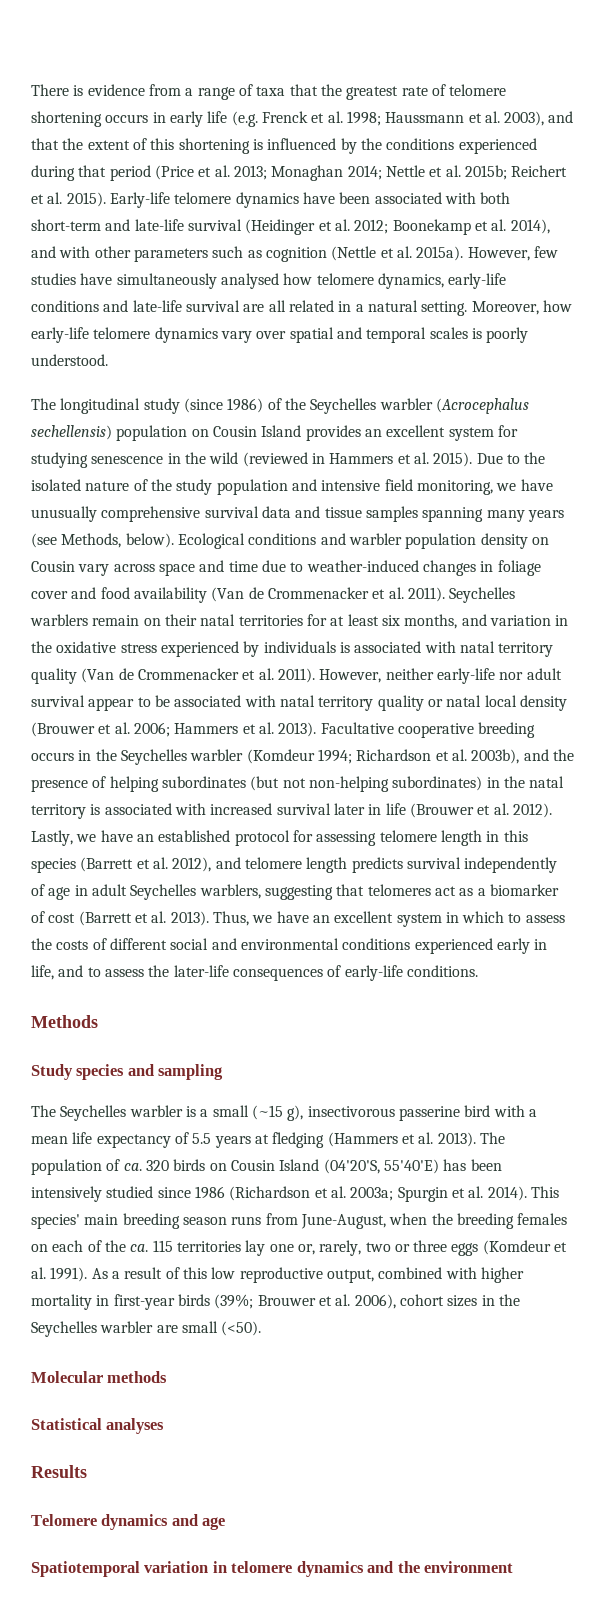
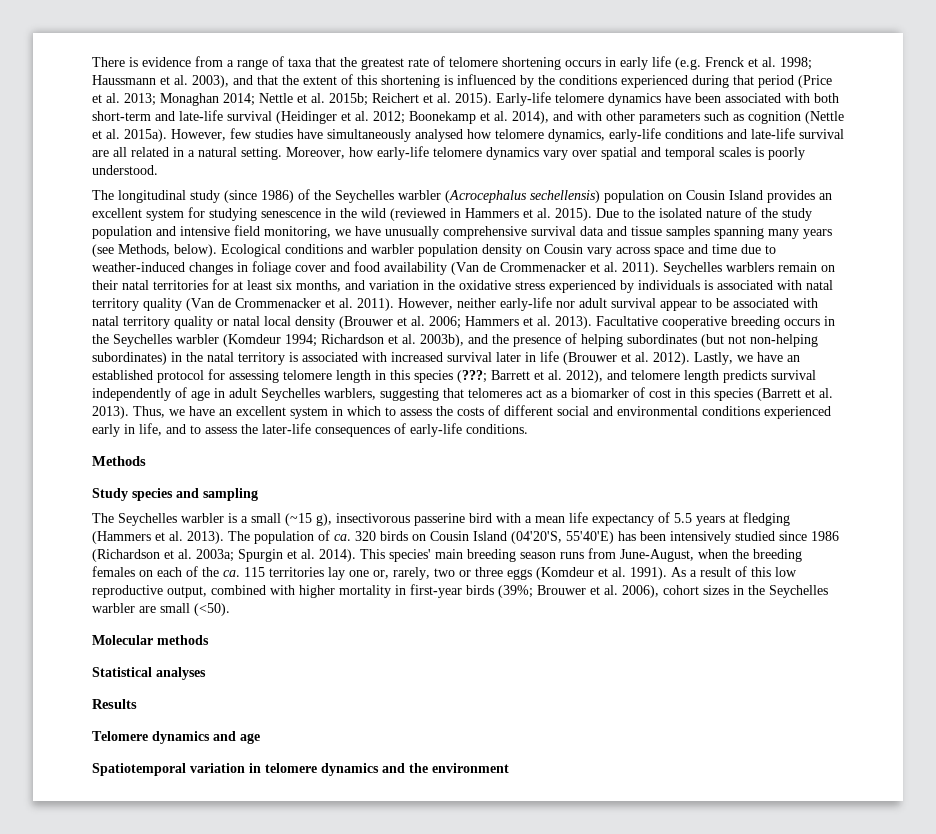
- Lastly, we have an established protocol for assessing telomere length in this species (Barrett et al. 2012), and telomere length predicts survival independently of age in adult Seychelles warblers, suggesting that telomeres act as a biomarker of cost (Barrett et al. 2013).
+ Lastly, we have an established protocol for assessing telomere length in this species (???; Barrett et al. 2012), and telomere length predicts survival independently of age in adult Seychelles warblers, suggesting that telomeres act as a biomarker of cost in this species (Barrett et al. 2013).

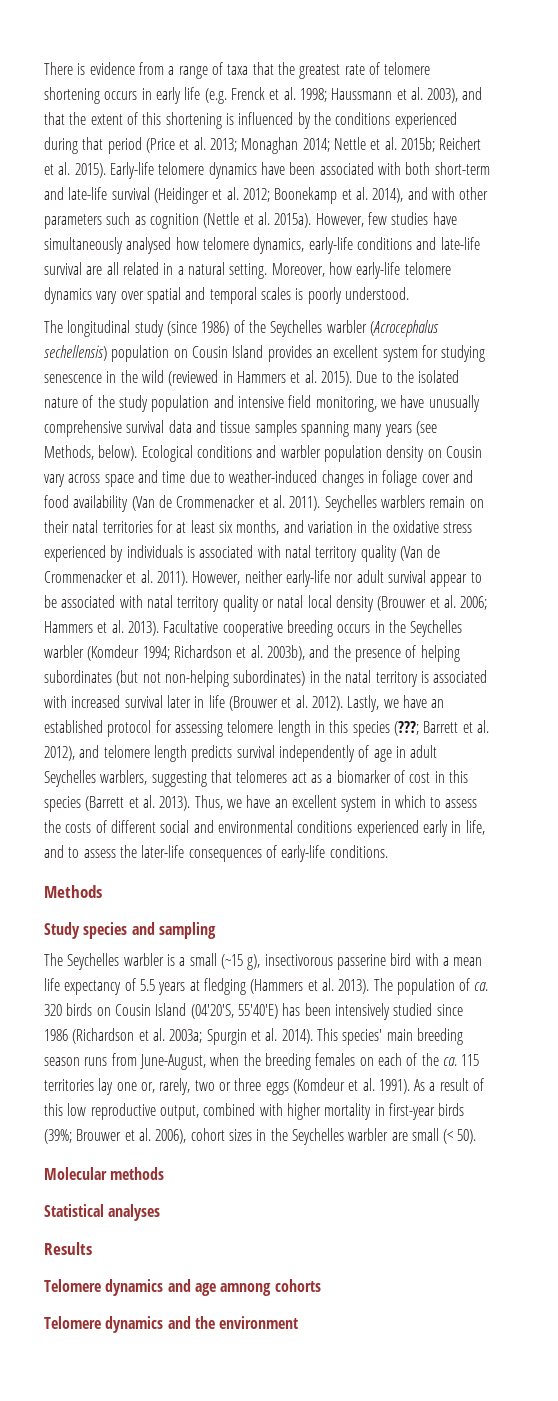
- As a result of this low reproductive output, combined with higher mortality in first-year birds (39%; Brouwer et al. 2006), cohort sizes in the Seychelles warbler are small (<50).
+ As a result of this low reproductive output, combined with higher mortality in first-year birds (39%; Brouwer et al. 2006), cohort sizes in the Seychelles warbler are small (< 50).
- Telomere dynamics and age
- Spatiotemporal variation in telomere dynamics and the environment
+ Telomere dynamics and age amnong cohorts
+ Telomere dynamics and the environment

